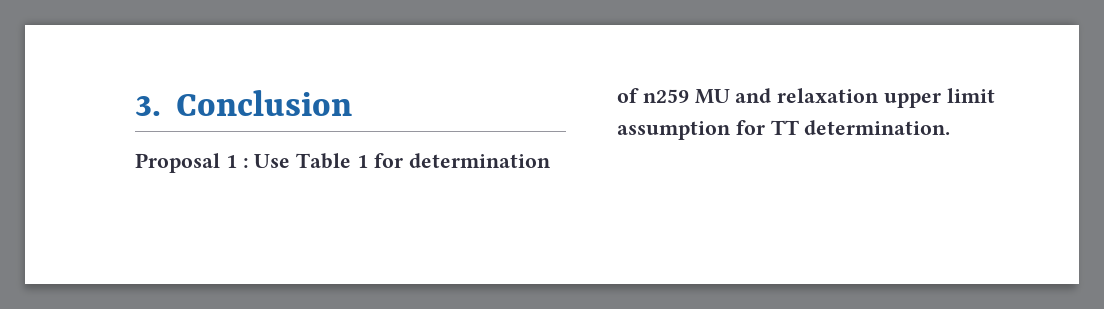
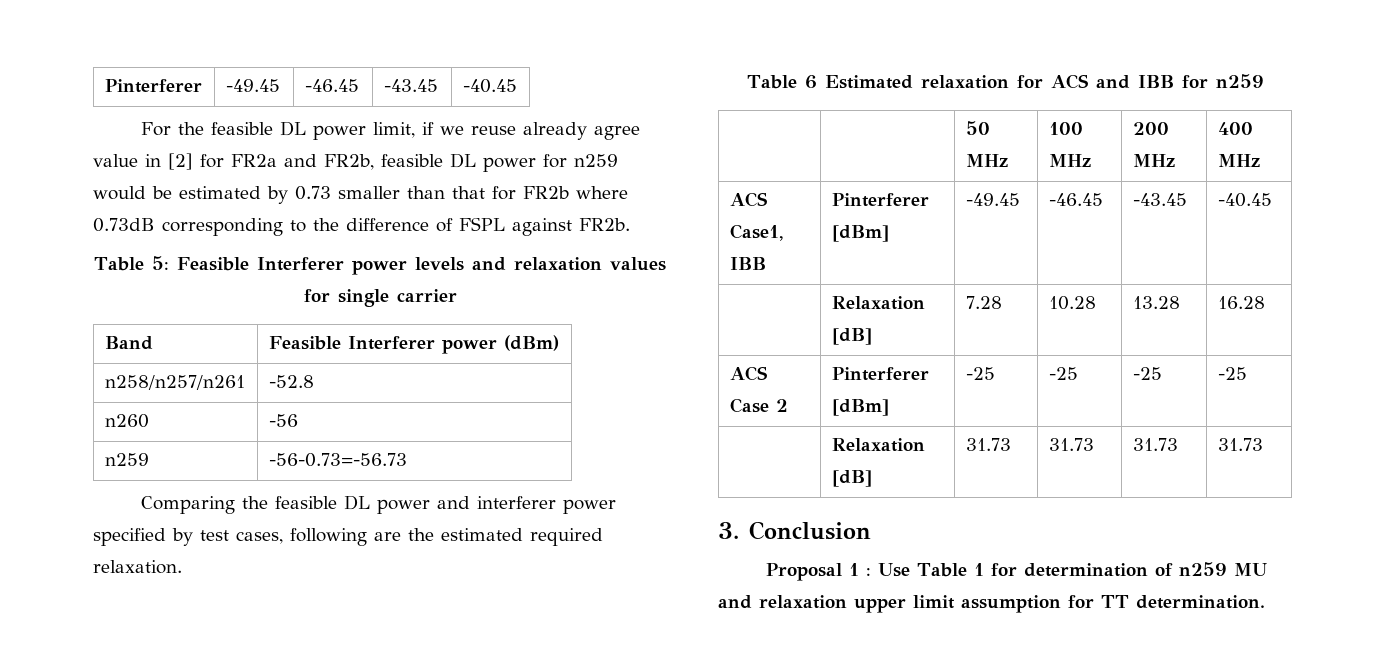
+ Pinterferer | -49.45 | -46.45 | -43.45 | -40.45
+ For the feasible DL power limit, if we reuse already agree value in [2] for FR2a and FR2b, feasible DL power for n259 would be estimated by 0.73 smaller than that for FR2b where 0.73dB corresponding to the difference of FSPL against FR2b.
+ Table 5: Feasible Interferer power levels and relaxation values for single carrier
+ Band | Feasible Interferer power (dBm)
+ n258/n257/n261 | -52.8
+ n260 | -56
+ n259 | -56-0.73=-56.73
+ Comparing the feasible DL power and interferer power specified by test cases, following are the estimated required relaxation.
+ Table 6 Estimated relaxation for ACS and IBB for n259
+ | | 50 MHz | 100 MHz | 200 MHz | 400 MHz
+ ACS Case1, IBB | Pinterferer [dBm] | -49.45 | -46.45 | -43.45 | -40.45
+ | Relaxation [dB] | 7.28 | 10.28 | 13.28 | 16.28
+ ACS Case 2 | Pinterferer [dBm] | -25 | -25 | -25 | -25
+ | Relaxation [dB] | 31.73 | 31.73 | 31.73 | 31.73

